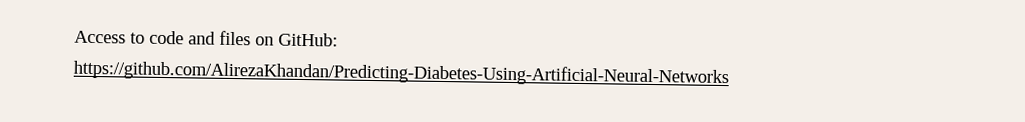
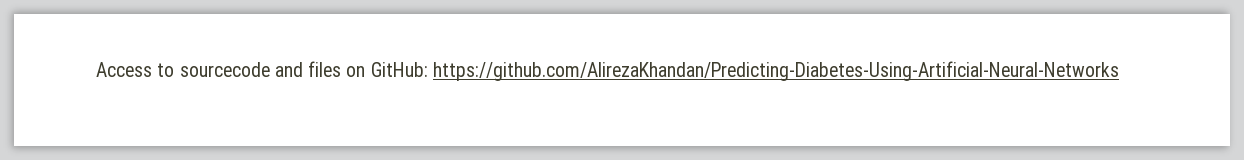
- Access to code and files on GitHub:
- https://github.com/AlirezaKhandan/Predicting-Diabetes-Using-Artificial-Neural-Networks
+ Access to sourcecode and files on GitHub: https://github.com/AlirezaKhandan/Predicting-Diabetes-Using-Artificial-Neural-Networks

